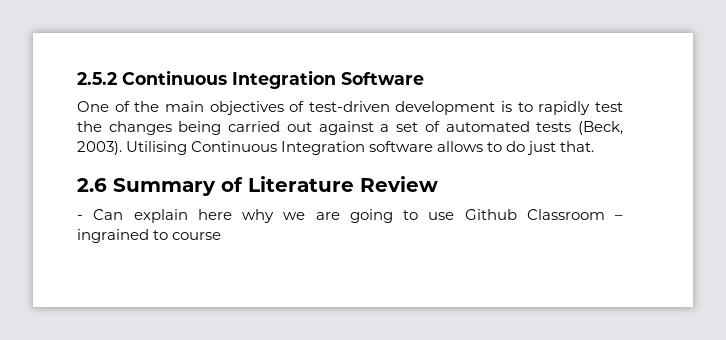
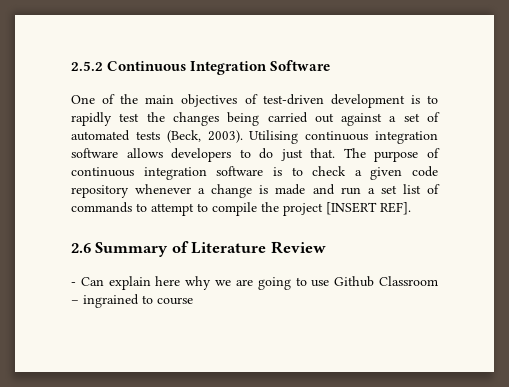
- Utilising Continuous Integration software allows to do just that.
+ Utilising continuous integration software allows developers to do just that. The purpose of continuous integration software is to check a given code repository whenever a change is made and run a set list of commands to attempt to compile the project [INSERT REF].

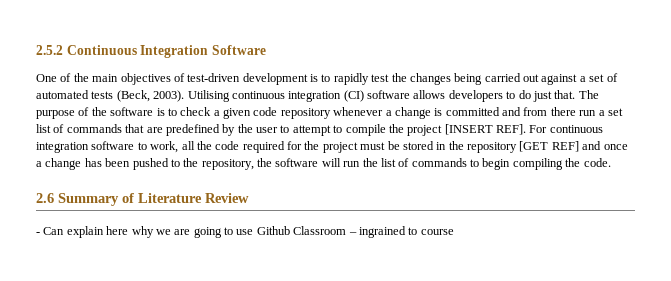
- Utilising continuous integration software allows developers to do just that.
+ Utilising continuous integration (CI) software allows developers to do just that.
- The purpose of continuous integration software is to check a given code repository whenever a change is made and run a set list of commands to attempt to compile the project [INSERT REF].
+ The purpose of the software is to check a given code repository whenever a change is committed and from there run a set list of commands that are predefined by the user to attempt to compile the project [INSERT REF]. For continuous integration software to work, all the code required for the project must be stored in the repository [GET REF] and once a change has been pushed to the repository, the software will run the list of commands to begin compiling the code.

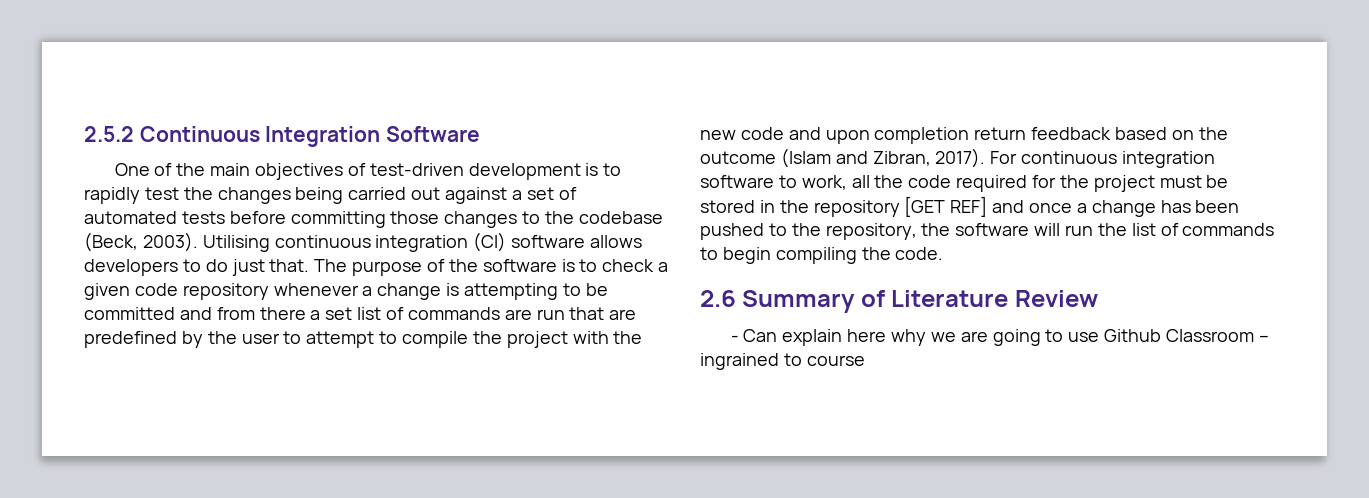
- One of the main objectives of test-driven development is to rapidly test the changes being carried out against a set of automated tests (Beck, 2003).
+ One of the main objectives of test-driven development is to rapidly test the changes being carried out against a set of automated tests before committing those changes to the codebase (Beck, 2003).
- The purpose of the software is to check a given code repository whenever a change is committed and from there run a set list of commands that are predefined by the user to attempt to compile the project [INSERT REF].
+ The purpose of the software is to check a given code repository whenever a change is attempting to be committed and from there a set list of commands are run that are predefined by the user to attempt to compile the project with the new code and upon completion return feedback based on the outcome (Islam and Zibran, 2017).

